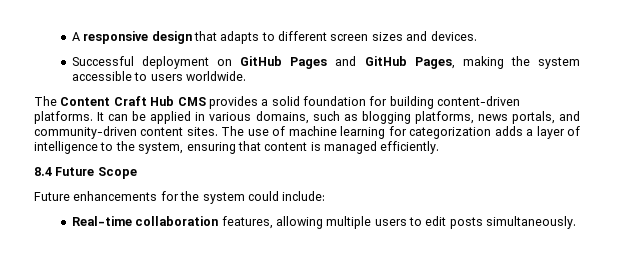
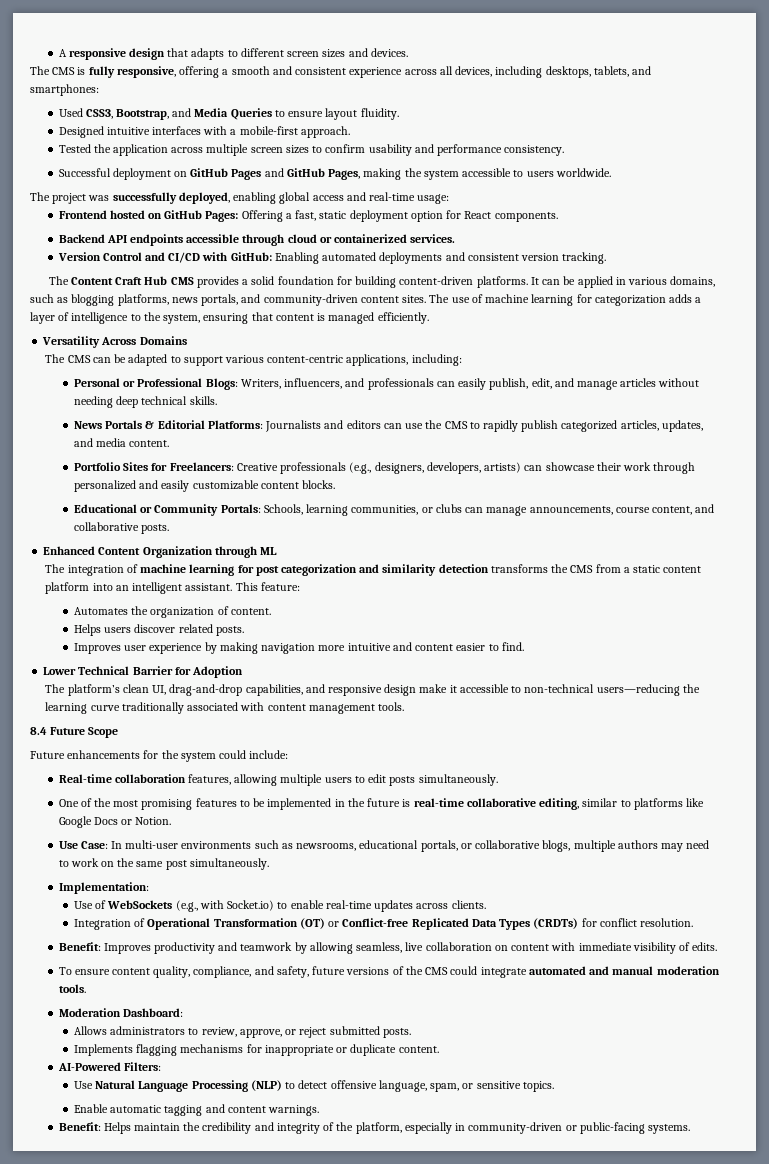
+ The CMS is fully responsive, offering a smooth and consistent experience across all devices, including desktops, tablets, and smartphones:
+ Used CSS3, Bootstrap, and Media Queries to ensure layout fluidity.
+ Designed intuitive interfaces with a mobile-first approach.
+ Tested the application across multiple screen sizes to confirm usability and performance consistency.
+ The project was successfully deployed, enabling global access and real-time usage:
+ Frontend hosted on GitHub Pages: Offering a fast, static deployment option for React components.
+ Backend API endpoints accessible through cloud or containerized services.
+ Version Control and CI/CD with GitHub: Enabling automated deployments and consistent version tracking.
+ Versatility Across Domains
+ The CMS can be adapted to support various content-centric applications, including:
+ Personal or Professional Blogs: Writers, influencers, and professionals can easily publish, edit, and manage articles without needing deep technical skills.
+ News Portals & Editorial Platforms: Journalists and editors can use the CMS to rapidly publish categorized articles, updates, and media content.
+ Portfolio Sites for Freelancers: Creative professionals (e.g., designers, developers, artists) can showcase their work through personalized and easily customizable content blocks.
+ Educational or Community Portals: Schools, learning communities, or clubs can manage announcements, course content, and collaborative posts.
+ Enhanced Content Organization through ML
+ The integration of machine learning for post categorization and similarity detection transforms the CMS from a static content platform into an intelligent assistant. This feature:
+ Automates the organization of content.
+ Helps users discover related posts.
+ Improves user experience by making navigation more intuitive and content easier to find.
+ Lower Technical Barrier for Adoption
+ The platform’s clean UI, drag-and-drop capabilities, and responsive design make it accessible to non-technical users—reducing the learning curve traditionally associated with content management tools.
+ One of the most promising features to be implemented in the future is real-time collaborative editing, similar to platforms like Google Docs or Notion.
+ Use Case: In multi-user environments such as newsrooms, educational portals, or collaborative blogs, multiple authors may need to work on the same post simultaneously.
+ Implementation:
+ Use of WebSockets (e.g., with Socket.io) to enable real-time updates across clients.
+ Integration of Operational Transformation (OT) or Conflict-free Replicated Data Types (CRDTs) for conflict resolution.
+ Benefit: Improves productivity and teamwork by allowing seamless, live collaboration on content with immediate visibility of edits.
+ To ensure content quality, compliance, and safety, future versions of the CMS could integrate automated and manual moderation tools.
+ Moderation Dashboard:
+ Allows administrators to review, approve, or reject submitted posts.
+ Implements flagging mechanisms for inappropriate or duplicate content.
+ AI-Powered Filters:
+ Use Natural Language Processing (NLP) to detect offensive language, spam, or sensitive topics.
+ Enable automatic tagging and content warnings.
+ Benefit: Helps maintain the credibility and integrity of the platform, especially in community-driven or public-facing systems.

